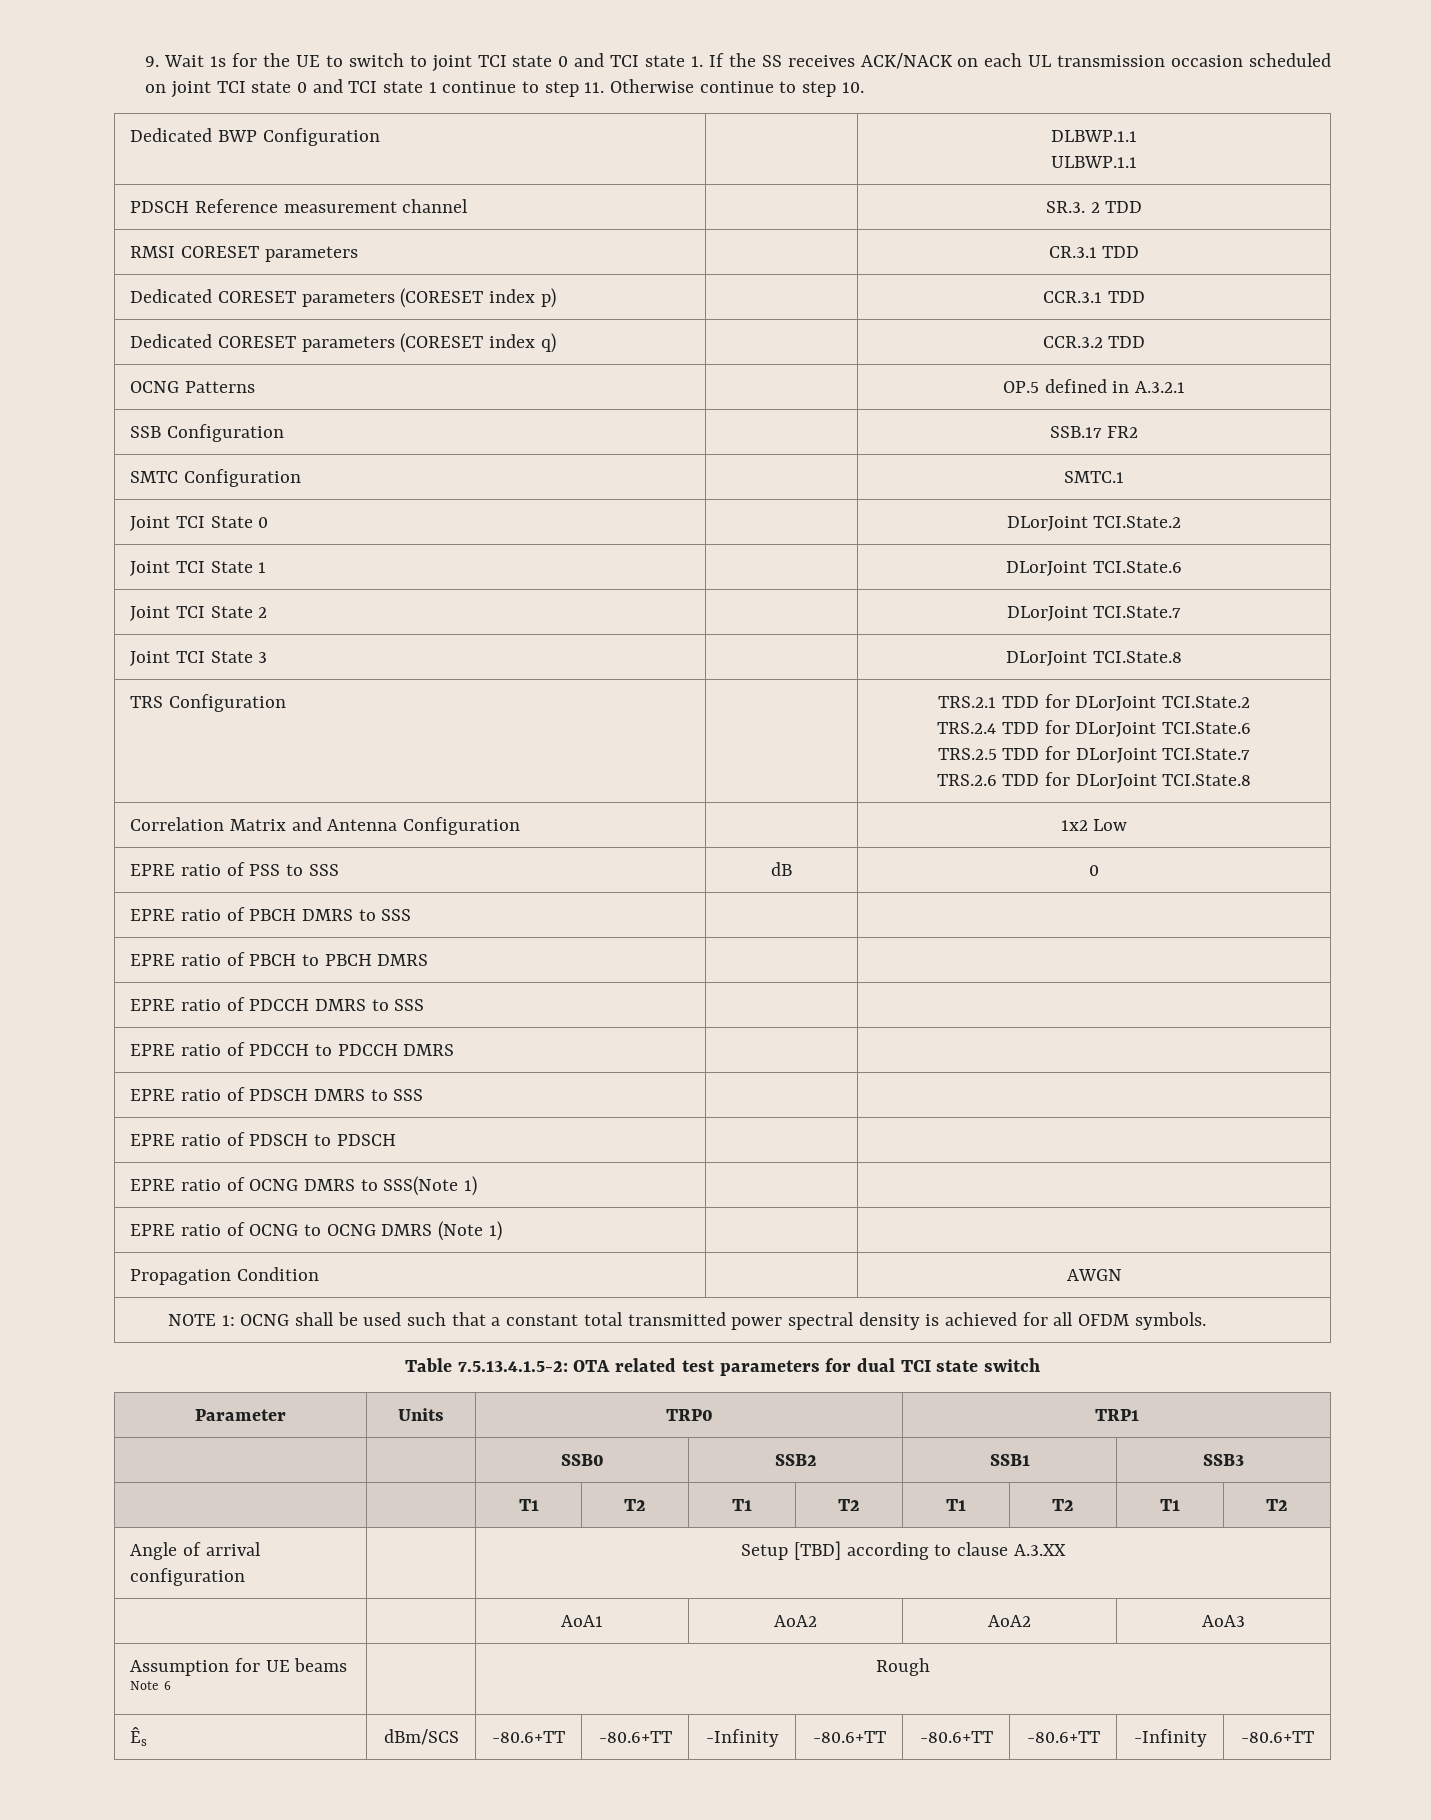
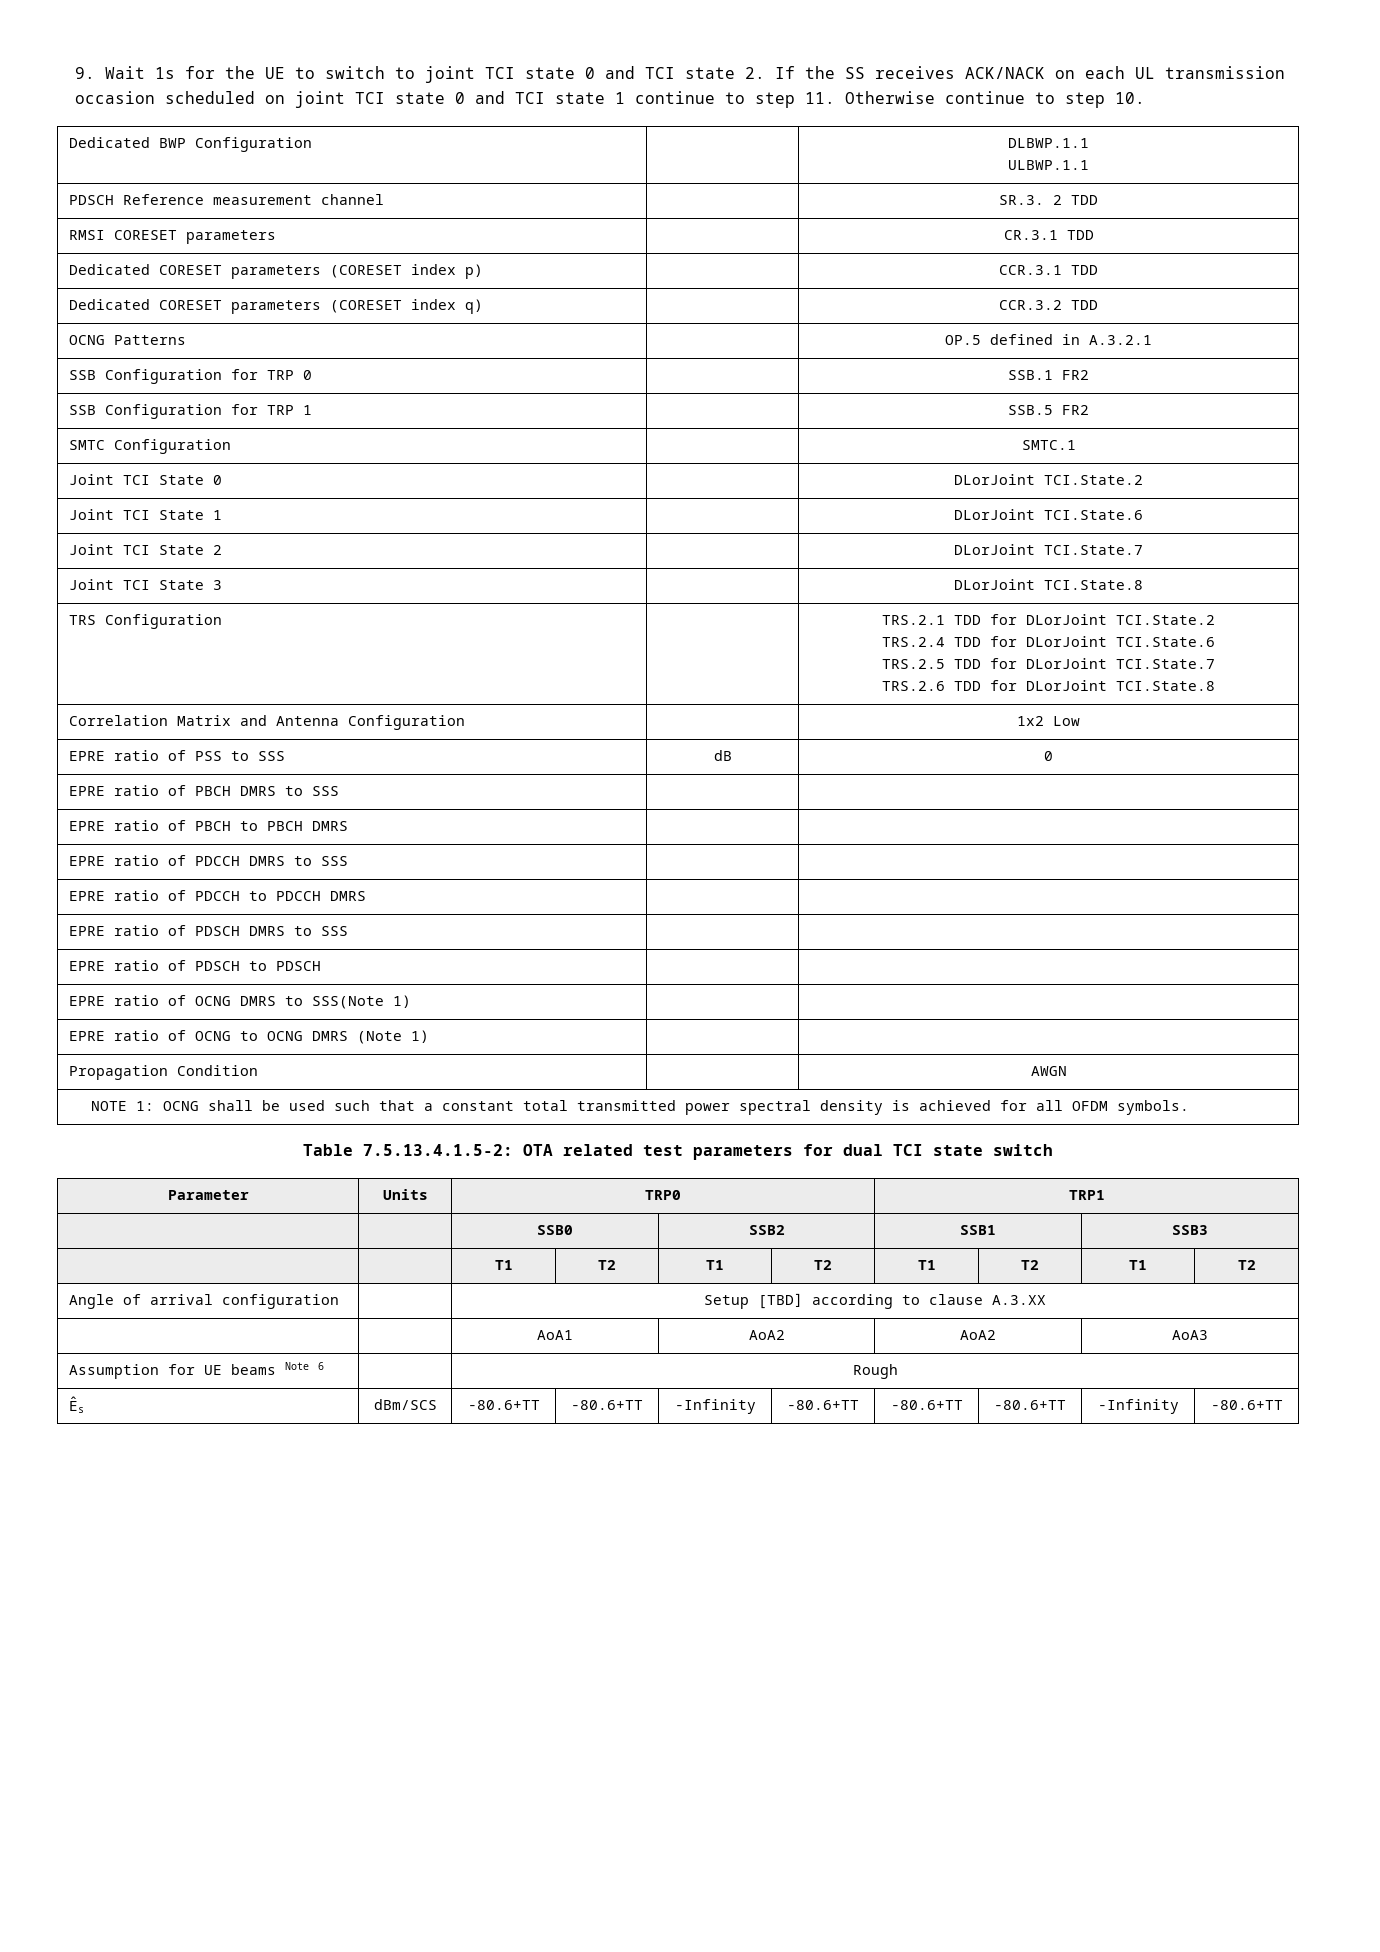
- 9. Wait 1s for the UE to switch to joint TCI state 0 and TCI state 1. If the SS receives ACK/NACK on each UL transmission occasion scheduled on joint TCI state 0 and TCI state 1 continue to step 11. Otherwise continue to step 10.
+ 9. Wait 1s for the UE to switch to joint TCI state 0 and TCI state 2. If the SS receives ACK/NACK on each UL transmission occasion scheduled on joint TCI state 0 and TCI state 1 continue to step 11. Otherwise continue to step 10.
- SSB Configuration | | SSB.17 FR2
+ SSB Configuration for TRP 0 | | SSB.1 FR2
+ SSB Configuration for TRP 1 | | SSB.5 FR2

